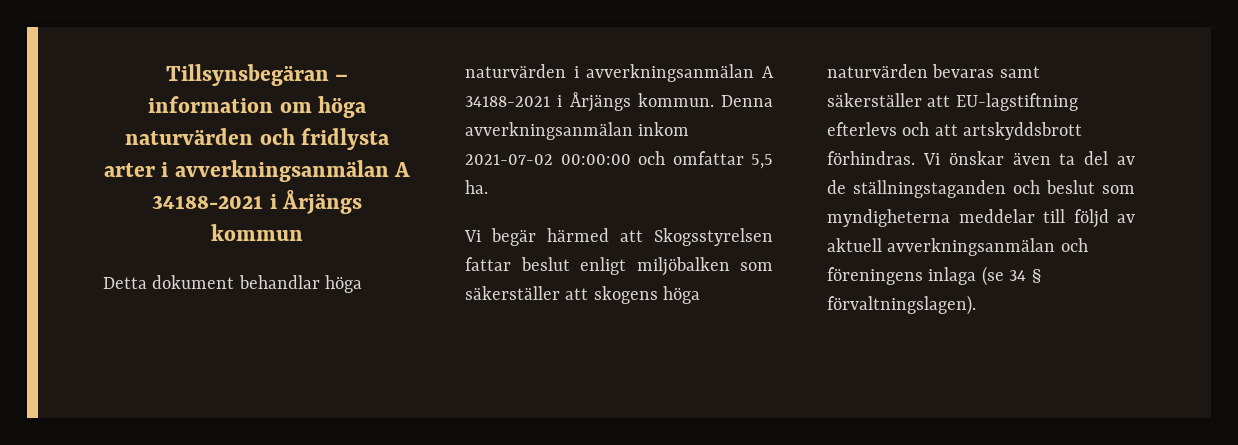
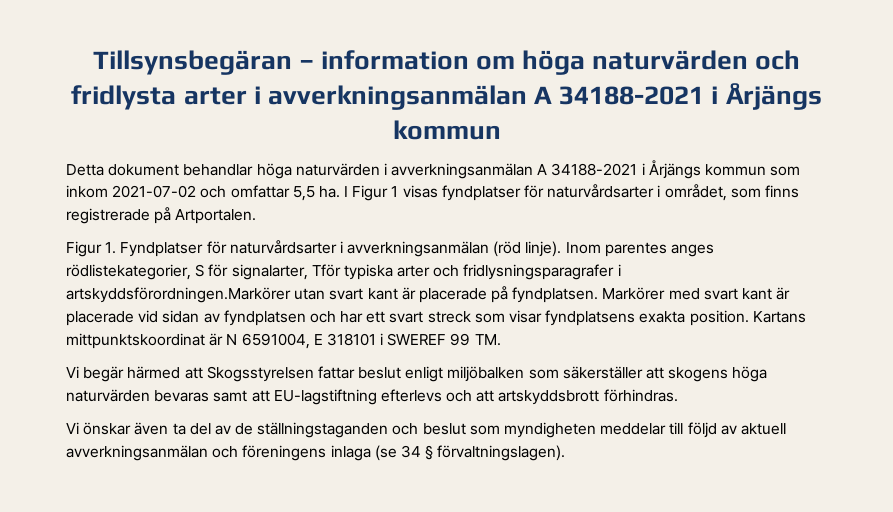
- Detta dokument behandlar höga naturvärden i avverkningsanmälan A 34188-2021 i Årjängs kommun. Denna avverkningsanmälan inkom 2021-07-02 00:00:00 och omfattar 5,5 ha.
+ Detta dokument behandlar höga naturvärden i avverkningsanmälan A 34188-2021 i Årjängs kommun som inkom 2021-07-02 och omfattar 5,5 ha. I Figur 1 visas fyndplatser för naturvårdsarter i området, som finns registrerade på Artportalen.
+ Figur 1. Fyndplatser för naturvårdsarter i avverkningsanmälan (röd linje). Inom parentes anges rödlistekategorier, S för signalarter, Tför typiska arter och fridlysningsparagrafer i artskyddsförordningen.Markörer utan svart kant är placerade på fyndplatsen. Markörer med svart kant är placerade vid sidan av fyndplatsen och har ett svart streck som visar fyndplatsens exakta position. Kartans mittpunktskoordinat är N 6591004, E 318101 i SWEREF 99 TM.
- Vi begär härmed att Skogsstyrelsen fattar beslut enligt miljöbalken som säkerställer att skogens höga naturvärden bevaras samt säkerställer att EU-lagstiftning efterlevs och att artskyddsbrott förhindras. Vi önskar även ta del av de ställningstaganden och beslut som myndigheterna meddelar till följd av aktuell avverkningsanmälan och föreningens inlaga (se 34 § förvaltningslagen).
+ Vi begär härmed att Skogsstyrelsen fattar beslut enligt miljöbalken som säkerställer att skogens höga naturvärden bevaras samt att EU-lagstiftning efterlevs och att artskyddsbrott förhindras.
+ Vi önskar även ta del av de ställningstaganden och beslut som myndigheten meddelar till följd av aktuell avverkningsanmälan och föreningens inlaga (se 34 § förvaltningslagen).

